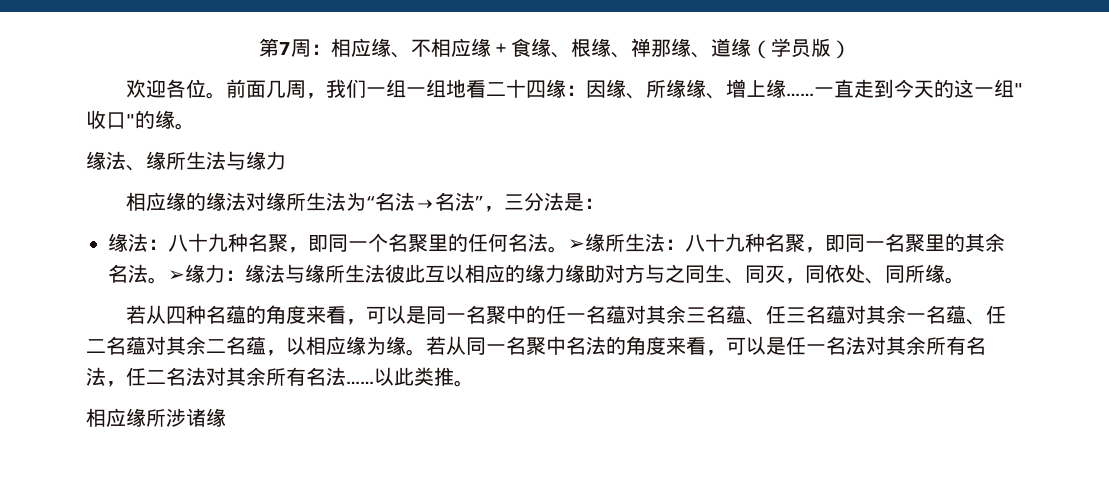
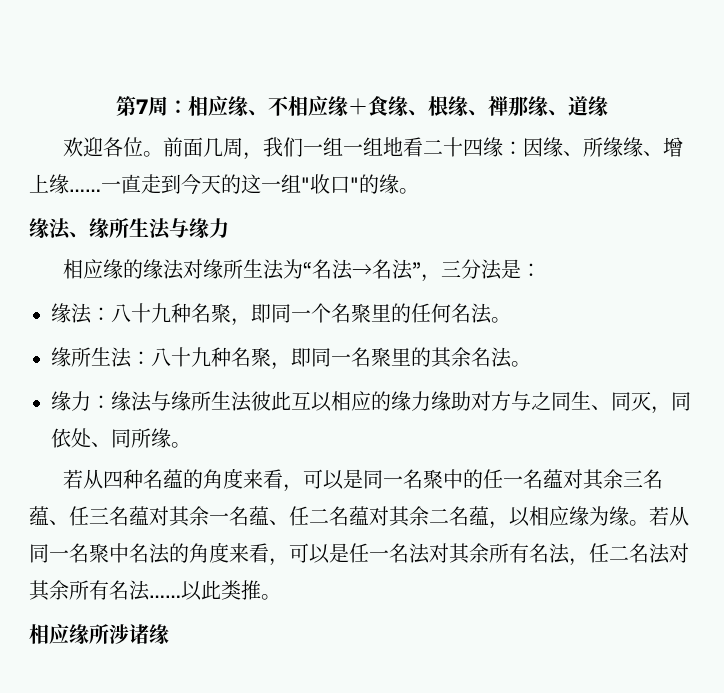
- 第7周：相应缘、不相应缘＋食缘、根缘、禅那缘、道缘（学员版）
+ 第7周：相应缘、不相应缘＋食缘、根缘、禅那缘、道缘
- 缘法：八十九种名聚，即同一个名聚里的任何名法。➢缘所生法：八十九种名聚，即同一名聚里的其余名法。➢缘力：缘法与缘所生法彼此互以相应的缘力缘助对方与之同生、同灭，同依处、同所缘。
+ 缘法：八十九种名聚，即同一个名聚里的任何名法。
+ 缘所生法：八十九种名聚，即同一名聚里的其余名法。
+ 缘力：缘法与缘所生法彼此互以相应的缘力缘助对方与之同生、同灭，同依处、同所缘。

